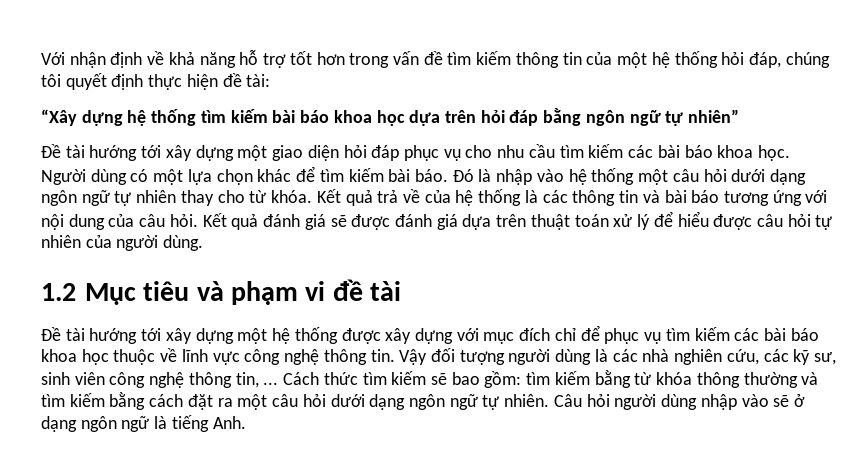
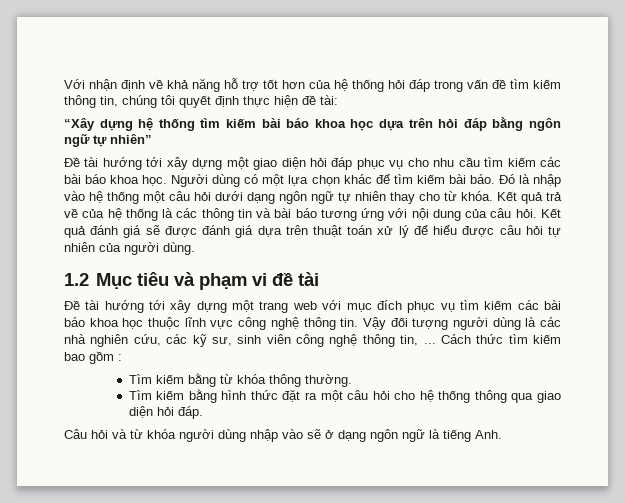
- Với nhận định về khả năng hỗ trợ tốt hơn trong vấn đề tìm kiếm thông tin của một hệ thống hỏi đáp, chúng tôi quyết định thực hiện đề tài:
+ Với nhận định về khả năng hỗ trợ tốt hơn của hệ thống hỏi đáp trong vấn đề tìm kiếm thông tin, chúng tôi quyết định thực hiện đề tài:
- Đề tài hướng tới xây dựng một hệ thống được xây dựng với mục đích chỉ để phục vụ tìm kiếm các bài báo khoa học thuộc về lĩnh vực công nghệ thông tin.
+ Đề tài hướng tới xây dựng một trang web với mục đích phục vụ tìm kiếm các bài báo khoa học thuộc lĩnh vực công nghệ thông tin.
- Cách thức tìm kiếm sẽ bao gồm: tìm kiếm bằng từ khóa thông thường và tìm kiếm bằng cách đặt ra một câu hỏi dưới dạng ngôn ngữ tự nhiên. Câu hỏi người dùng nhập vào sẽ ở dạng ngôn ngữ là tiếng Anh.
+ Cách thức tìm kiếm bao gồm :
+ Tìm kiếm bằng từ khóa thông thường.
+ Tìm kiếm bằng hình thức đặt ra một câu hỏi cho hệ thống thông qua giao diện hỏi đáp.
+ Câu hỏi và từ khóa người dùng nhập vào sẽ ở dạng ngôn ngữ là tiếng Anh.

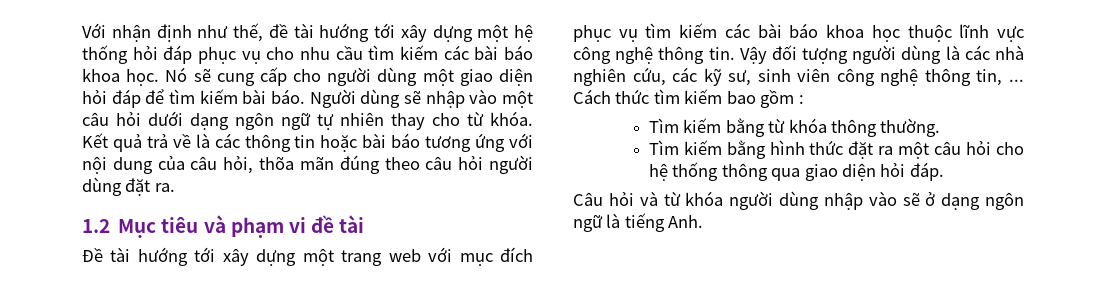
- Với nhận định về khả năng hỗ trợ tốt hơn của hệ thống hỏi đáp trong vấn đề tìm kiếm thông tin, chúng tôi quyết định thực hiện đề tài:
- “Xây dựng hệ thống tìm kiếm bài báo khoa học dựa trên hỏi đáp bằng ngôn ngữ tự nhiên”
- Đề tài hướng tới xây dựng một giao diện hỏi đáp phục vụ cho nhu cầu tìm kiếm các bài báo khoa học.
+ Với nhận định như thế, đề tài hướng tới xây dựng một hệ thống hỏi đáp phục vụ cho nhu cầu tìm kiếm các bài báo khoa học.
- Người dùng có một lựa chọn khác để tìm kiếm bài báo.
+ Nó sẽ cung cấp cho người dùng một giao diện hỏi đáp để tìm kiếm bài báo.
- Đó là nhập vào hệ thống một câu hỏi dưới dạng ngôn ngữ tự nhiên thay cho từ khóa.
+ Người dùng sẽ nhập vào một câu hỏi dưới dạng ngôn ngữ tự nhiên thay cho từ khóa.
- Kết quả trả về của hệ thống là các thông tin và bài báo tương ứng với nội dung của câu hỏi. Kết quả đánh giá sẽ được đánh giá dựa trên thuật toán xử lý để hiểu được câu hỏi tự nhiên của người dùng.
+ Kết quả trả về là các thông tin hoặc bài báo tương ứng với nội dung của câu hỏi, thõa mãn đúng theo câu hỏi người dùng đặt ra.

